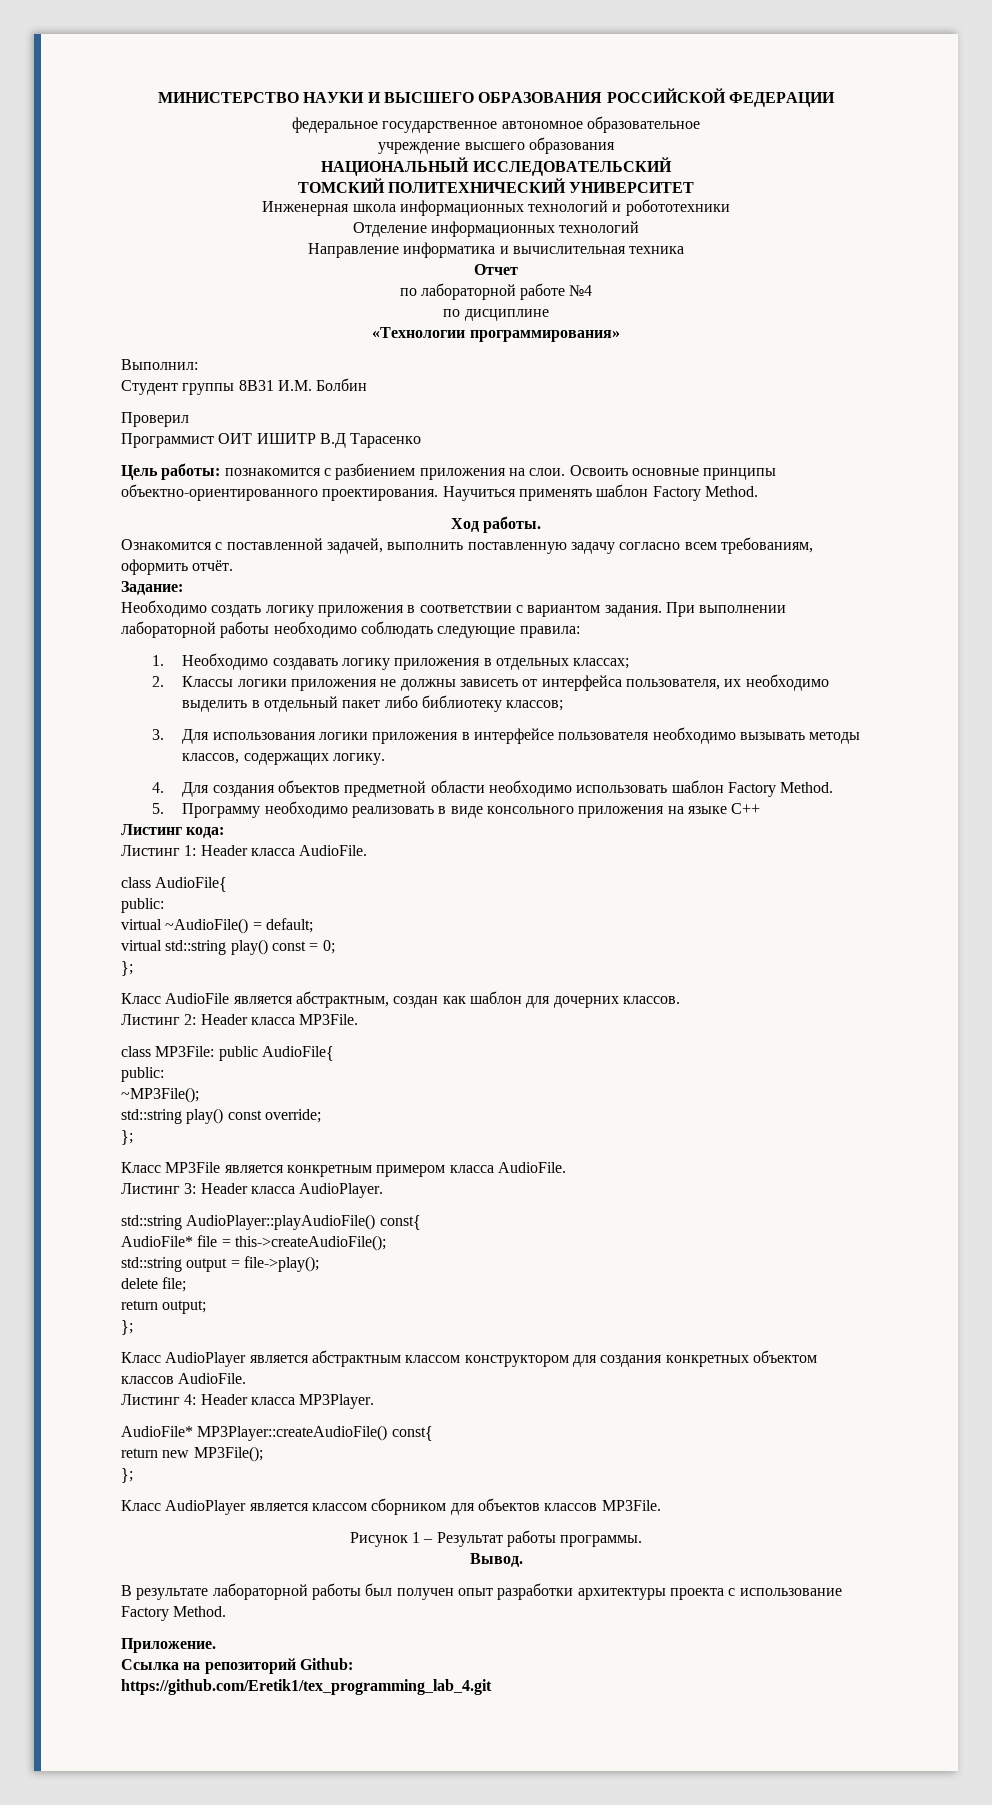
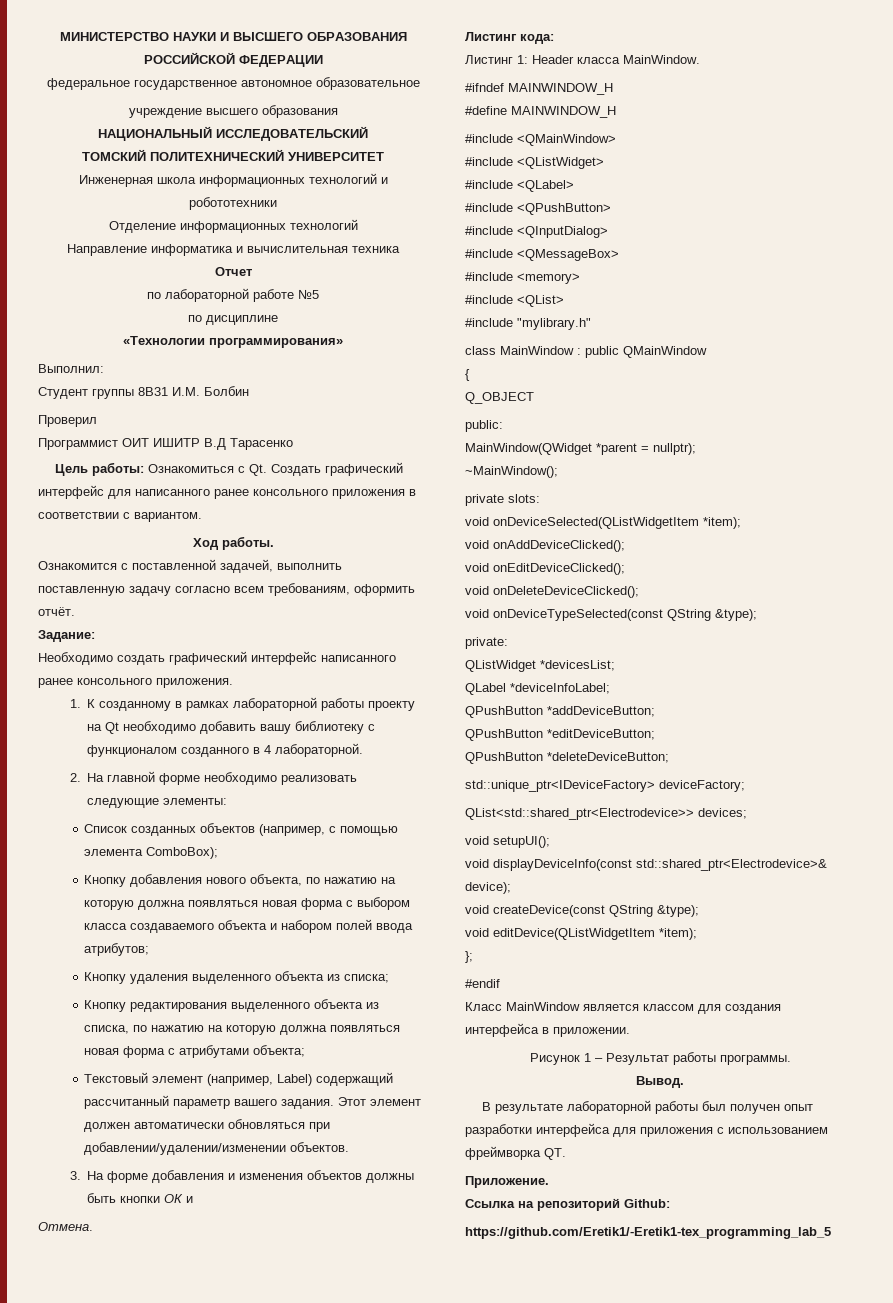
- по лабораторной работе №4
+ по лабораторной работе №5
- Цель работы: познакомится с разбиением приложения на слои. Освоить основные принципы объектно-ориентированного проектирования. Научиться применять шаблон Factory Method.
+ Цель работы: Ознакомиться с Qt. Создать графический интерфейс для написанного ранее консольного приложения в соответствии с вариантом.
- Необходимо создать логику приложения в соответствии с вариантом задания. При выполнении лабораторной работы необходимо соблюдать следующие правила:
- 1. Необходимо создавать логику приложения в отдельных классах;
- 2. Классы логики приложения не должны зависеть от интерфейса пользователя, их необходимо выделить в отдельный пакет либо библиотеку классов;
- 3. Для использования логики приложения в интерфейсе пользователя необходимо вызывать методы классов, содержащих логику.
- 4. Для создания объектов предметной области необходимо использовать шаблон Factory Method.
- 5. Программу необходимо реализовать в виде консольного приложения на языке C++
+ Необходимо создать графический интерфейс написанного ранее консольного приложения.
+ 1. К созданному в рамках лабораторной работы проекту на Qt необходимо добавить вашу библиотеку с функционалом созданного в 4 лабораторной.
+ 2. На главной форме необходимо реализовать следующие элементы:
+ Список созданных объектов (например, с помощью элемента ComboBox);
+ Кнопку добавления нового объекта, по нажатию на которую должна появляться новая форма с выбором класса создаваемого объекта и набором полей ввода атрибутов;
+ Кнопку удаления выделенного объекта из списка;
+ Кнопку редактирования выделенного объекта из списка, по нажатию на которую должна появляться новая форма с атрибутами объекта;
+ Текстовый элемент (например, Label) содержащий рассчитанный параметр вашего задания. Этот элемент должен автоматически обновляться при добавлении/удалении/изменении объектов.
+ 3. На форме добавления и изменения объектов должны быть кнопки ОК и
+ Отмена.
- Листинг 1: Header класса AudioFile.
- class AudioFile{
+ Листинг 1: Header класса MainWindow.
+ #ifndef MAINWINDOW_H
+ #define MAINWINDOW_H
+ #include <QMainWindow>
+ #include <QListWidget>
+ #include <QLabel>
+ #include <QPushButton>
+ #include <QInputDialog>
+ #include <QMessageBox>
+ #include <memory>
+ #include <QList>
+ #include "mylibrary.h"
+ class MainWindow : public QMainWindow
+ {
+ Q_OBJECT
  public:
- virtual ~AudioFile() = default;
- virtual std::string play() const = 0;
+ MainWindow(QWidget *parent = nullptr);
+ ~MainWindow();
+ private slots:
+ void onDeviceSelected(QListWidgetItem *item);
+ void onAddDeviceClicked();
+ void onEditDeviceClicked();
+ void onDeleteDeviceClicked();
+ void onDeviceTypeSelected(const QString &type);
+ private:
+ QListWidget *devicesList;
+ QLabel *deviceInfoLabel;
+ QPushButton *addDeviceButton;
+ QPushButton *editDeviceButton;
+ QPushButton *deleteDeviceButton;
+ std::unique_ptr<IDeviceFactory> deviceFactory;
+ QList<std::shared_ptr<Electrodevice>> devices;
+ void setupUI();
+ void displayDeviceInfo(const std::shared_ptr<Electrodevice>& device);
+ void createDevice(const QString &type);
+ void editDevice(QListWidgetItem *item);
  };
- Класс AudioFile является абстрактным, создан как шаблон для дочерних классов.
- Листинг 2: Header класса MP3File.
- class MP3File: public AudioFile{
- public:
- ~MP3File();
- std::string play() const override;
- };
- Класс MP3File является конкретным примером класса AudioFile.
- Листинг 3: Header класса AudioPlayer.
- std::string AudioPlayer::playAudioFile() const{
- AudioFile* file = this->createAudioFile();
- std::string output = file->play();
- delete file;
- return output;
- };
- Класс AudioPlayer является абстрактным классом конструктором для создания конкретных объектом классов AudioFile.
- Листинг 4: Header класса MP3Player.
- AudioFile* MP3Player::createAudioFile() const{
- return new MP3File();
- };
- Класс AudioPlayer является классом сборником для объектов классов MP3File.
+ #endif
+ Класс MainWindow является классом для создания интерфейса в приложении.
- В результате лабораторной работы был получен опыт разработки архитектуры проекта с использование Factory Method.
+ В результате лабораторной работы был получен опыт разработки интерфейса для приложения с использованием фреймворка QT.
- https://github.com/Eretik1/tex_programming_lab_4.git
+ https://github.com/Eretik1/-Eretik1-tex_programming_lab_5

